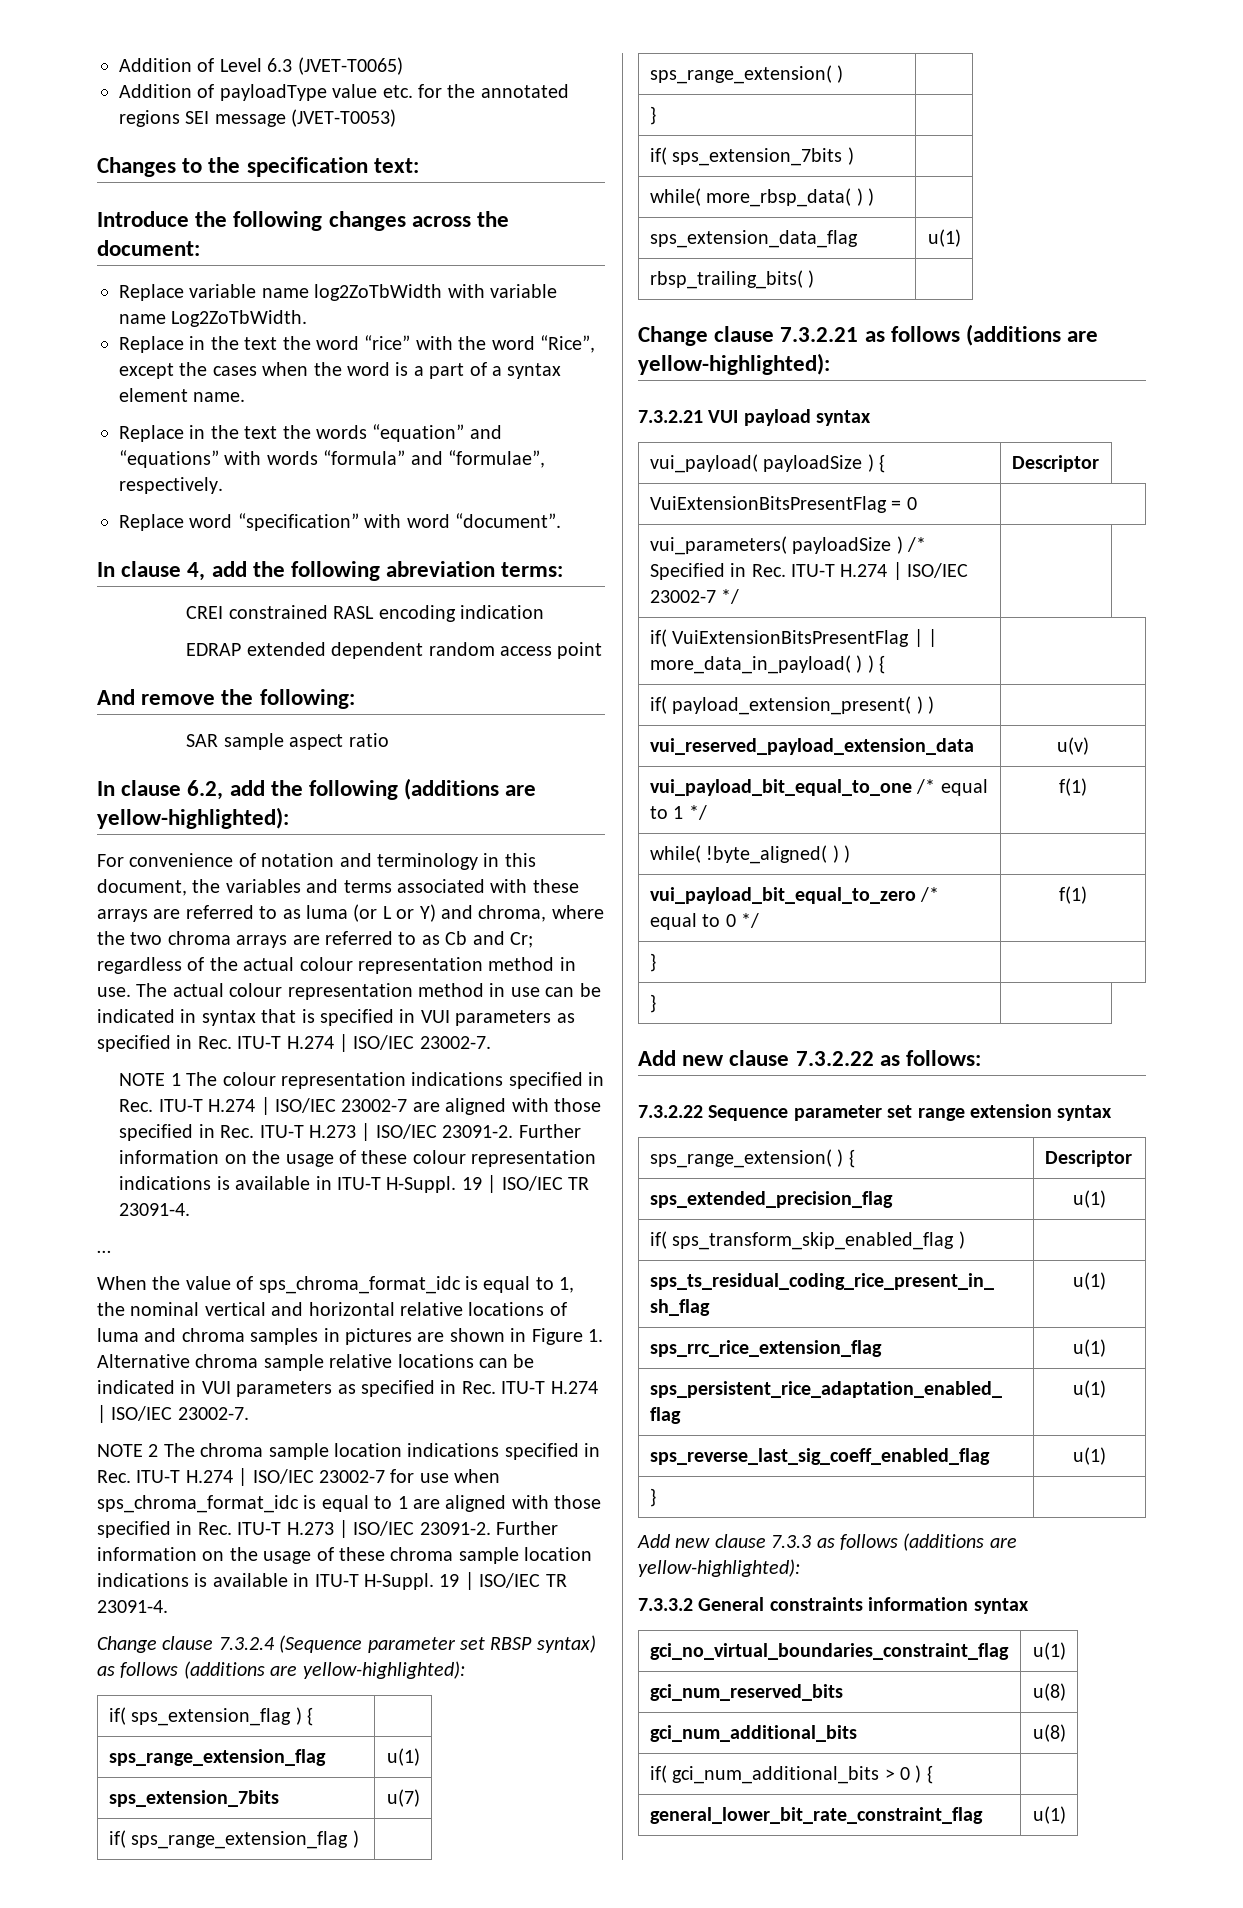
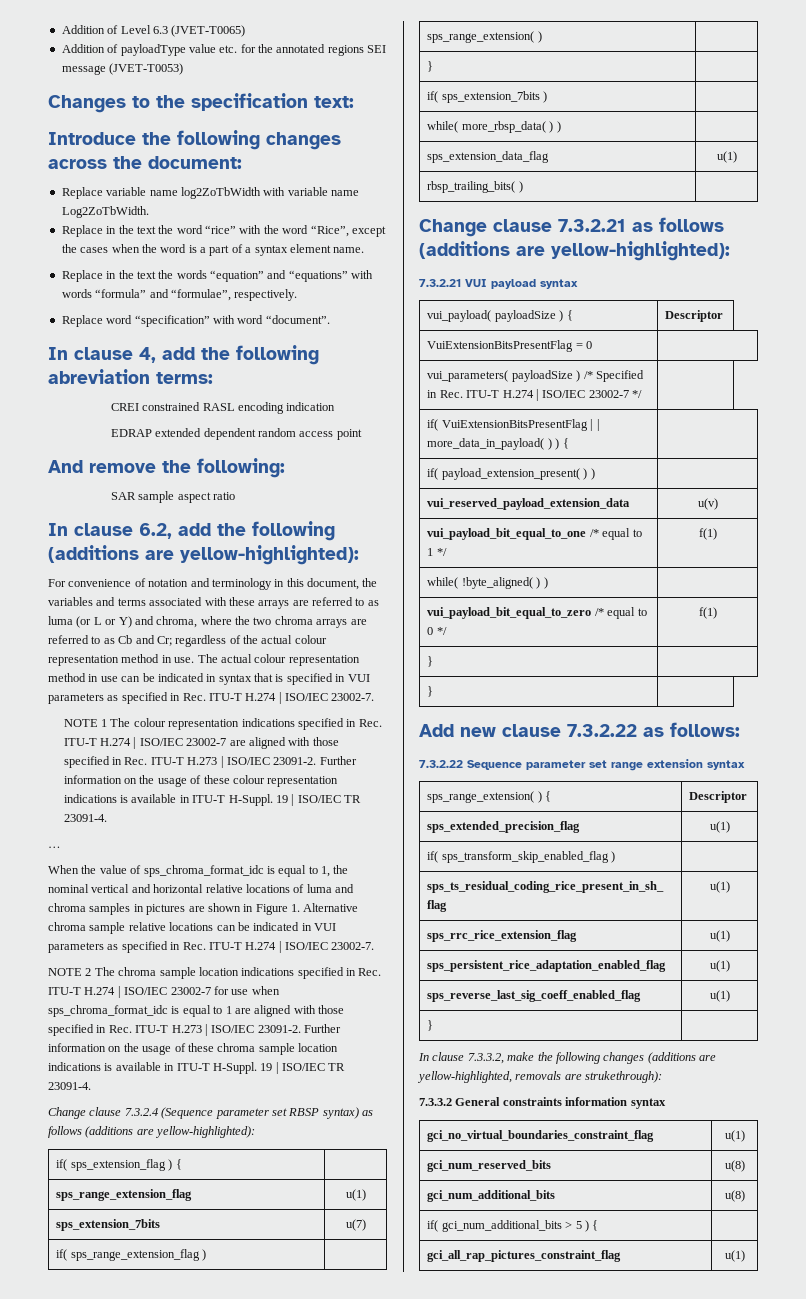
- Add new clause 7.3.3 as follows (additions are yellow-highlighted):
+ In clause 7.3.3.2, make the following changes (additions are yellow-highlighted, removals are strukethrough):
- if( gci_num_additional_bits > 0 ) { |
- general_lower_bit_rate_constraint_flag | u(1)
+ if( gci_num_additional_bits > 5 ) { |
+ gci_all_rap_pictures_constraint_flag | u(1)

